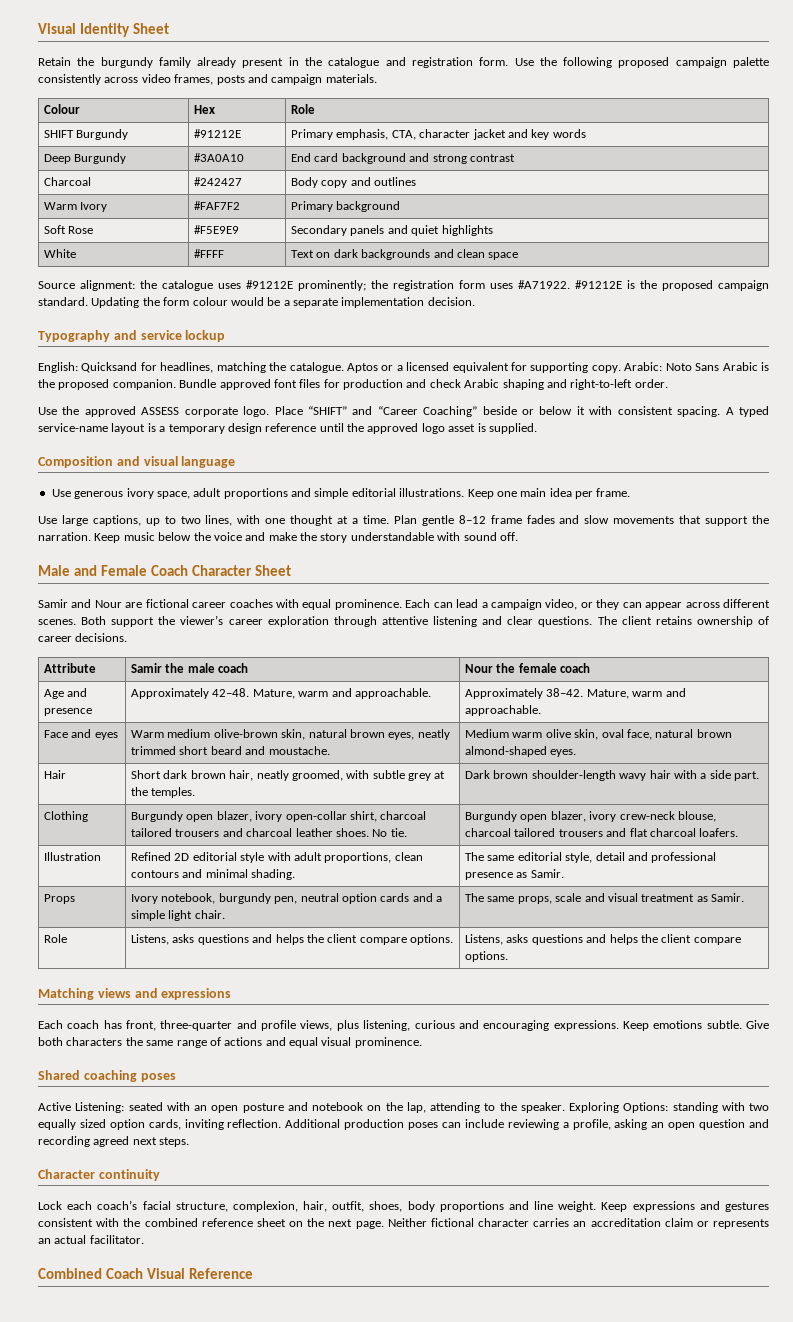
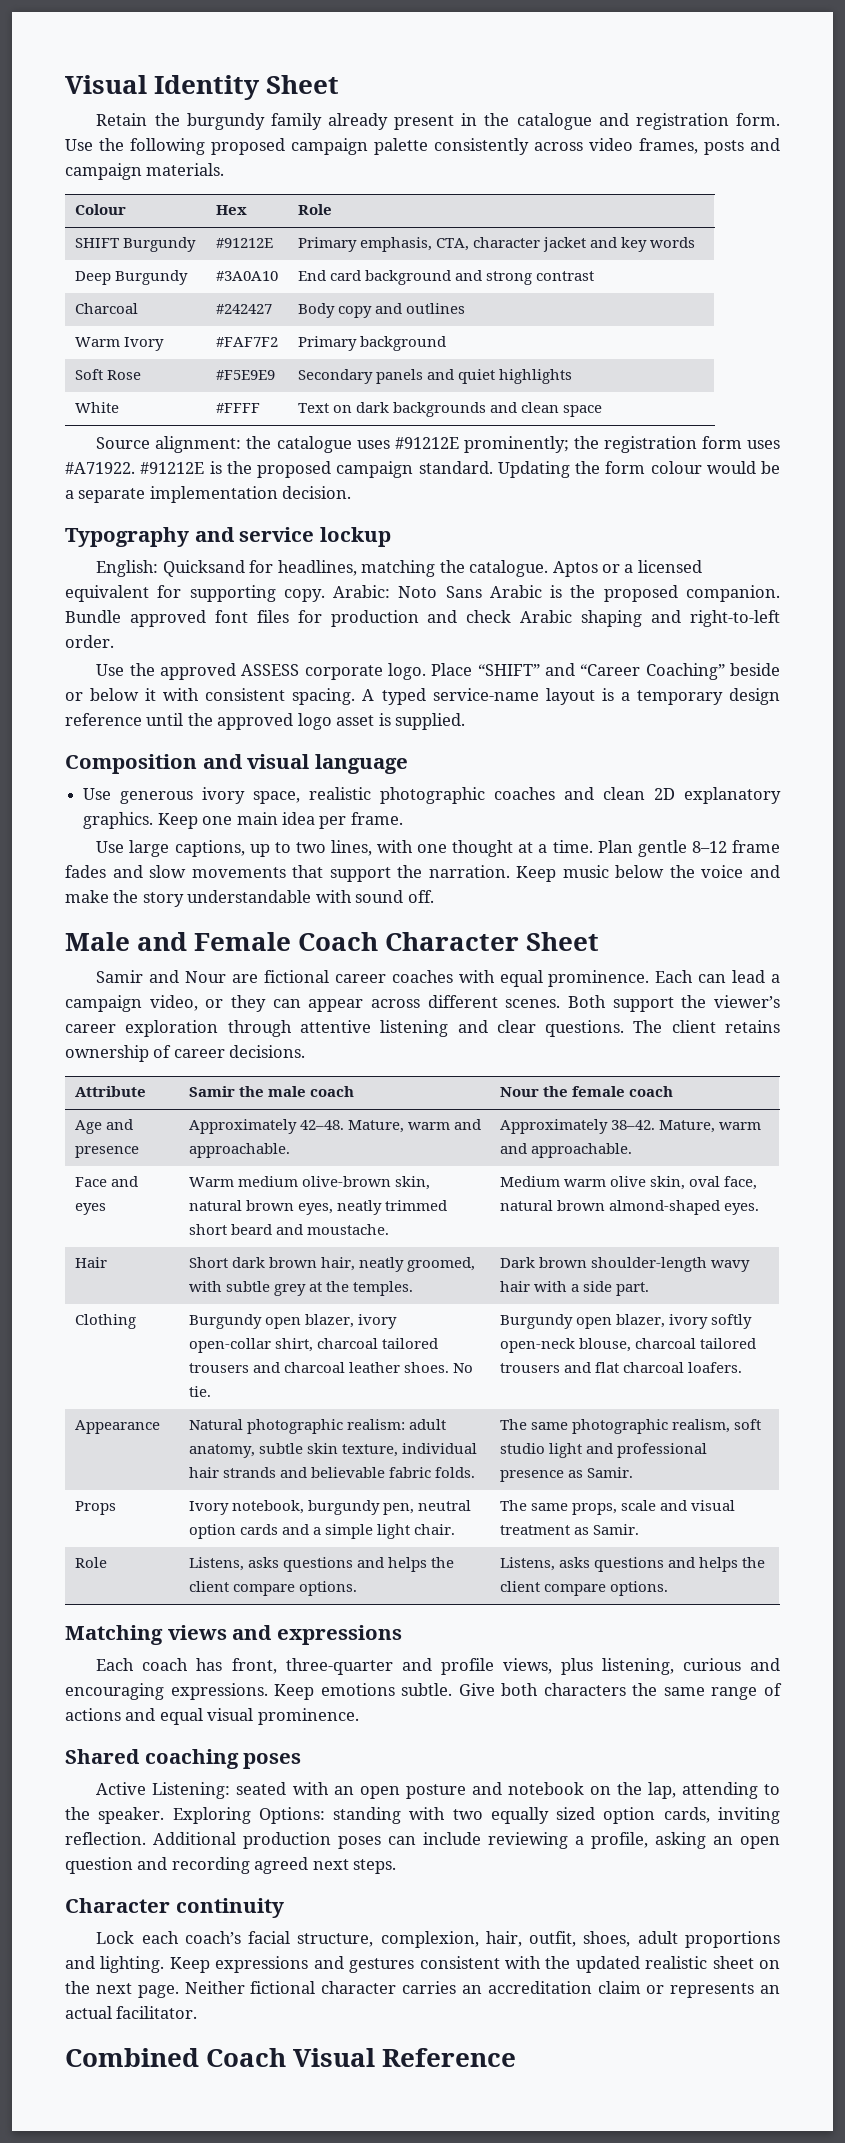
- Use generous ivory space, adult proportions and simple editorial illustrations.
+ Use generous ivory space, realistic photographic coaches and clean 2D explanatory graphics.
- Clothing | Burgundy open blazer, ivory open-collar shirt, charcoal tailored trousers and charcoal leather shoes. No tie. | Burgundy open blazer, ivory crew-neck blouse, charcoal tailored trousers and flat charcoal loafers.
+ Clothing | Burgundy open blazer, ivory open-collar shirt, charcoal tailored trousers and charcoal leather shoes. No tie. | Burgundy open blazer, ivory softly open-neck blouse, charcoal tailored trousers and flat charcoal loafers.
- Illustration | Refined 2D editorial style with adult proportions, clean contours and minimal shading. | The same editorial style, detail and professional presence as Samir.
+ Appearance | Natural photographic realism: adult anatomy, subtle skin texture, individual hair strands and believable fabric folds. | The same photographic realism, soft studio light and professional presence as Samir.
- Lock each coach’s facial structure, complexion, hair, outfit, shoes, body proportions and line weight.
+ Lock each coach’s facial structure, complexion, hair, outfit, shoes, adult proportions and lighting.
- Keep expressions and gestures consistent with the combined reference sheet on the next page.
+ Keep expressions and gestures consistent with the updated realistic sheet on the next page.

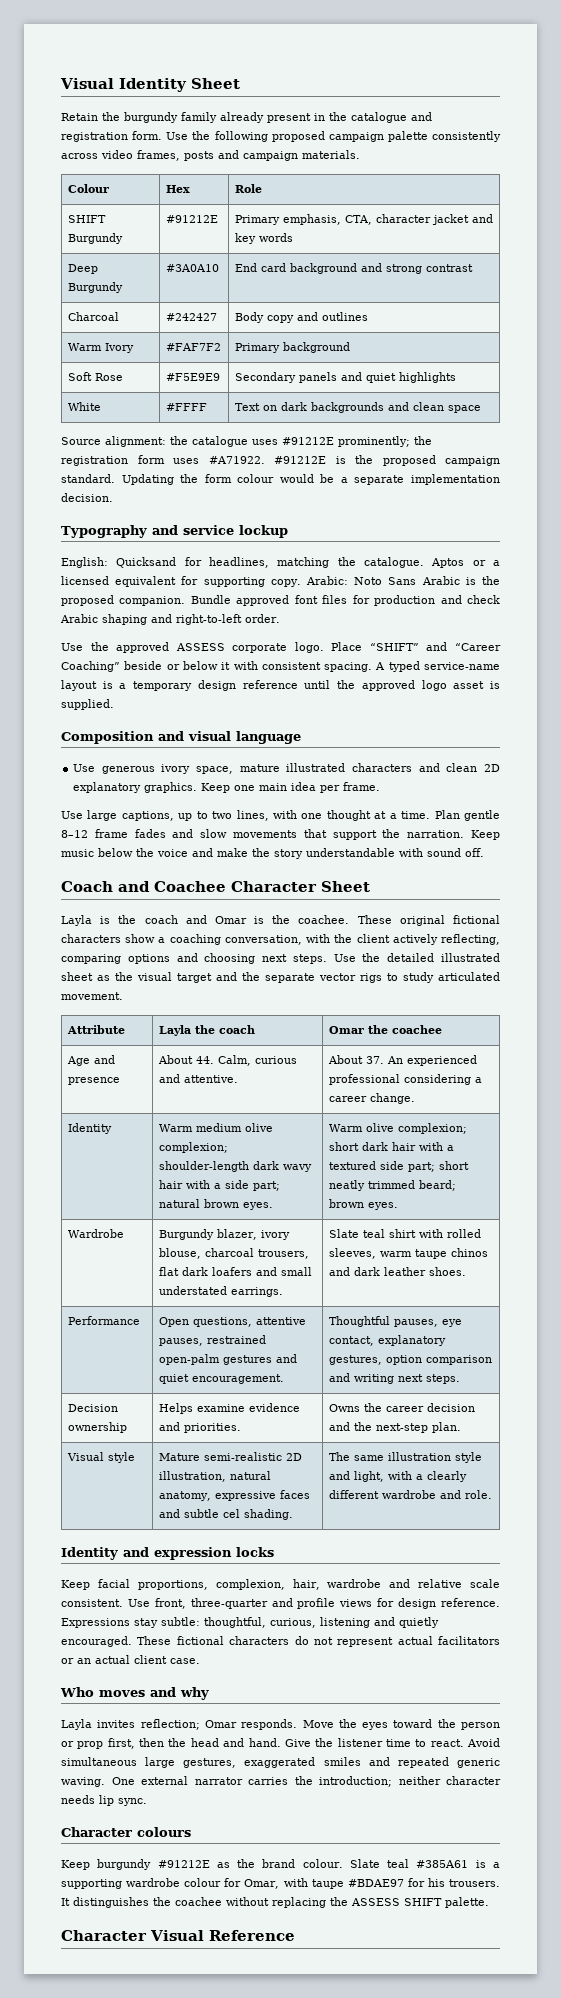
- Use generous ivory space, realistic photographic coaches and clean 2D explanatory graphics.
+ Use generous ivory space, mature illustrated characters and clean 2D explanatory graphics.
- Male and Female Coach Character Sheet
- Samir and Nour are fictional career coaches with equal prominence. Each can lead a campaign video, or they can appear across different scenes. Both support the viewer’s career exploration through attentive listening and clear questions. The client retains ownership of career decisions.
- Attribute | Samir the male coach | Nour the female coach
- Age and presence | Approximately 42–48. Mature, warm and approachable. | Approximately 38–42. Mature, warm and approachable.
- Face and eyes | Warm medium olive-brown skin, natural brown eyes, neatly trimmed short beard and moustache. | Medium warm olive skin, oval face, natural brown almond-shaped eyes.
- Hair | Short dark brown hair, neatly groomed, with subtle grey at the temples. | Dark brown shoulder-length wavy hair with a side part.
- Clothing | Burgundy open blazer, ivory open-collar shirt, charcoal tailored trousers and charcoal leather shoes. No tie. | Burgundy open blazer, ivory softly open-neck blouse, charcoal tailored trousers and flat charcoal loafers.
- Appearance | Natural photographic realism: adult anatomy, subtle skin texture, individual hair strands and believable fabric folds. | The same photographic realism, soft studio light and professional presence as Samir.
- Props | Ivory notebook, burgundy pen, neutral option cards and a simple light chair. | The same props, scale and visual treatment as Samir.
- Role | Listens, asks questions and helps the client compare options. | Listens, asks questions and helps the client compare options.
- Matching views and expressions
- Each coach has front, three-quarter and profile views, plus listening, curious and encouraging expressions. Keep emotions subtle. Give both characters the same range of actions and equal visual prominence.
- Shared coaching poses
- Active Listening: seated with an open posture and notebook on the lap, attending to the speaker. Exploring Options: standing with two equally sized option cards, inviting reflection. Additional production poses can include reviewing a profile, asking an open question and recording agreed next steps.
- Character continuity
- Lock each coach’s facial structure, complexion, hair, outfit, shoes, adult proportions and lighting. Keep expressions and gestures consistent with the updated realistic sheet on the next page. Neither fictional character carries an accreditation claim or represents an actual facilitator.
- Combined Coach Visual Reference
+ Coach and Coachee Character Sheet
+ Layla is the coach and Omar is the coachee. These original fictional characters show a coaching conversation, with the client actively reflecting, comparing options and choosing next steps. Use the detailed illustrated sheet as the visual target and the separate vector rigs to study articulated movement.
+ Attribute | Layla the coach | Omar the coachee
+ Age and presence | About 44. Calm, curious and attentive. | About 37. An experienced professional considering a career change.
+ Identity | Warm medium olive complexion; shoulder-length dark wavy hair with a side part; natural brown eyes. | Warm olive complexion; short dark hair with a textured side part; short neatly trimmed beard; brown eyes.
+ Wardrobe | Burgundy blazer, ivory blouse, charcoal trousers, flat dark loafers and small understated earrings. | Slate teal shirt with rolled sleeves, warm taupe chinos and dark leather shoes.
+ Performance | Open questions, attentive pauses, restrained open-palm gestures and quiet encouragement. | Thoughtful pauses, eye contact, explanatory gestures, option comparison and writing next steps.
+ Decision ownership | Helps examine evidence and priorities. | Owns the career decision and the next-step plan.
+ Visual style | Mature semi-realistic 2D illustration, natural anatomy, expressive faces and subtle cel shading. | The same illustration style and light, with a clearly different wardrobe and role.
+ Identity and expression locks
+ Keep facial proportions, complexion, hair, wardrobe and relative scale consistent. Use front, three-quarter and profile views for design reference. Expressions stay subtle: thoughtful, curious, listening and quietly encouraged. These fictional characters do not represent actual facilitators or an actual client case.
+ Who moves and why
+ Layla invites reflection; Omar responds. Move the eyes toward the person or prop first, then the head and hand. Give the listener time to react. Avoid simultaneous large gestures, exaggerated smiles and repeated generic waving. One external narrator carries the introduction; neither character needs lip sync.
+ Character colours
+ Keep burgundy #91212E as the brand colour. Slate teal #385A61 is a supporting wardrobe colour for Omar, with taupe #BDAE97 for his trousers. It distinguishes the coachee without replacing the ASSESS SHIFT palette.
+ Character Visual Reference

